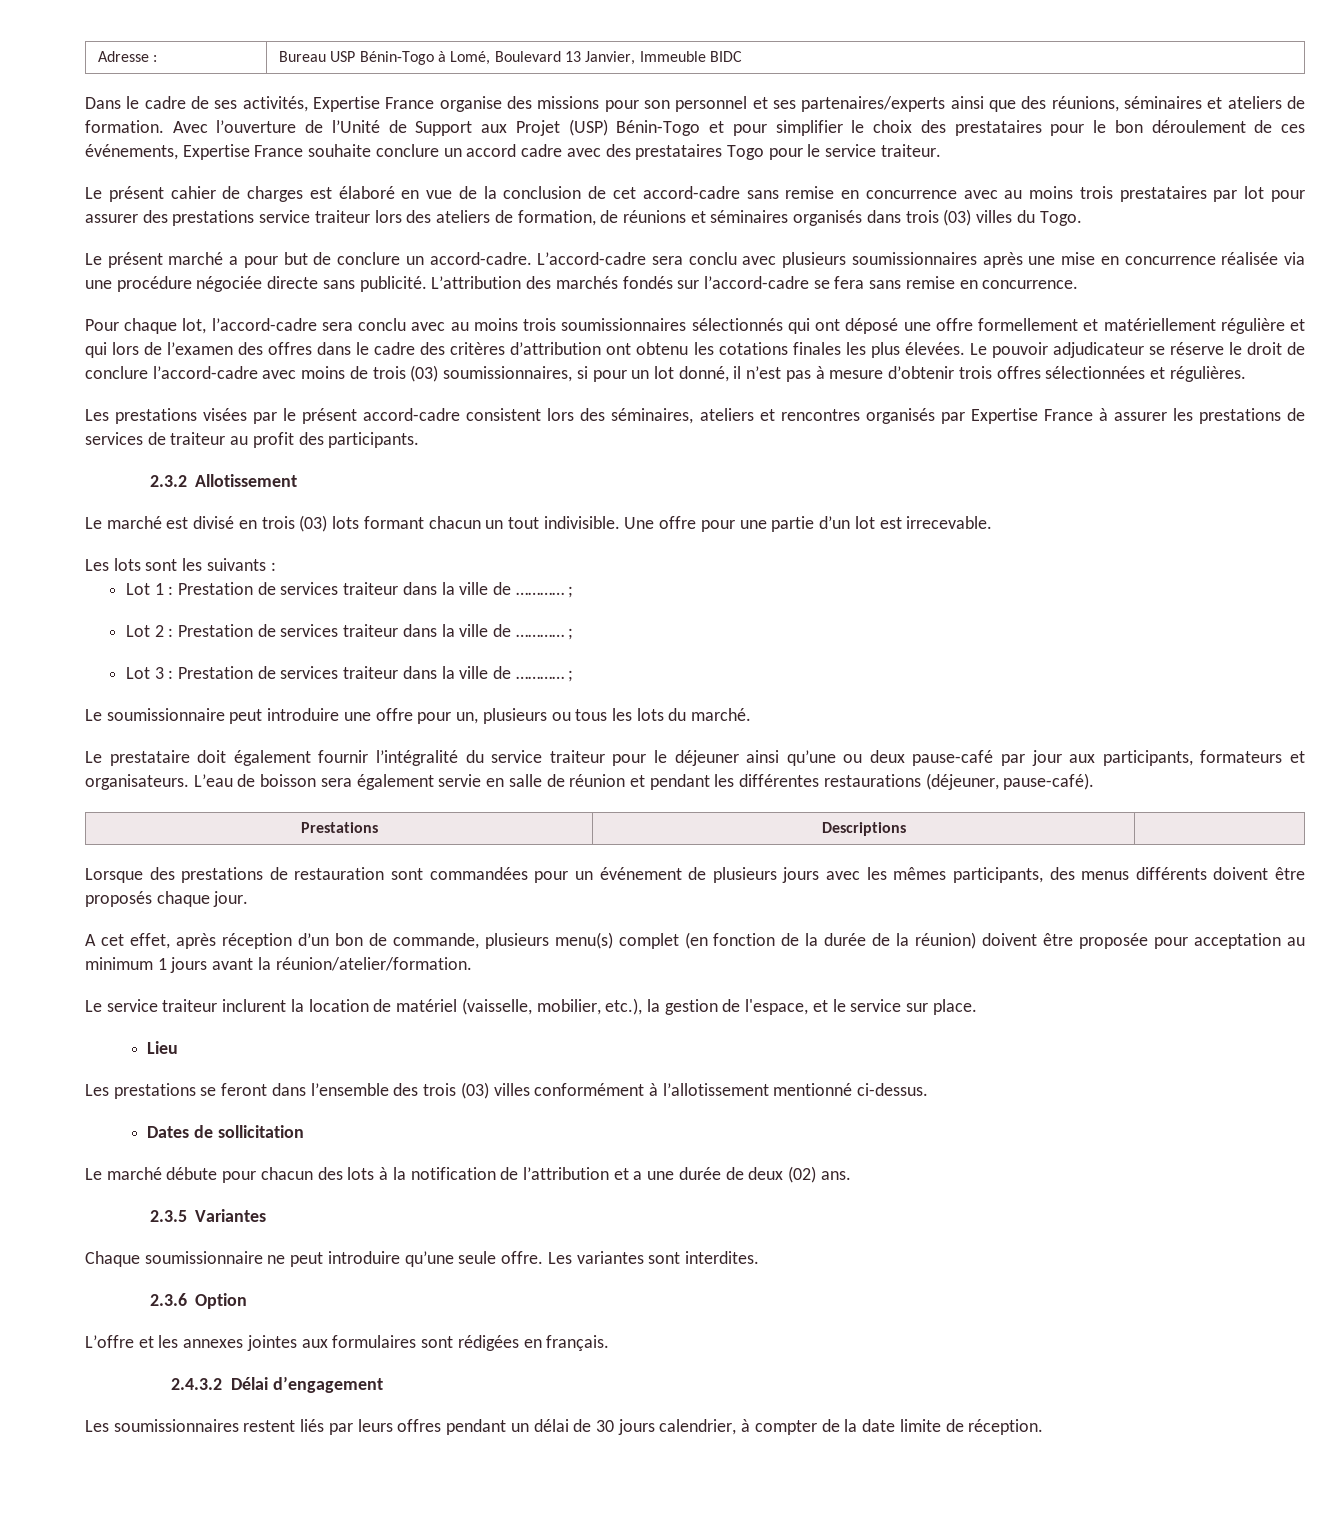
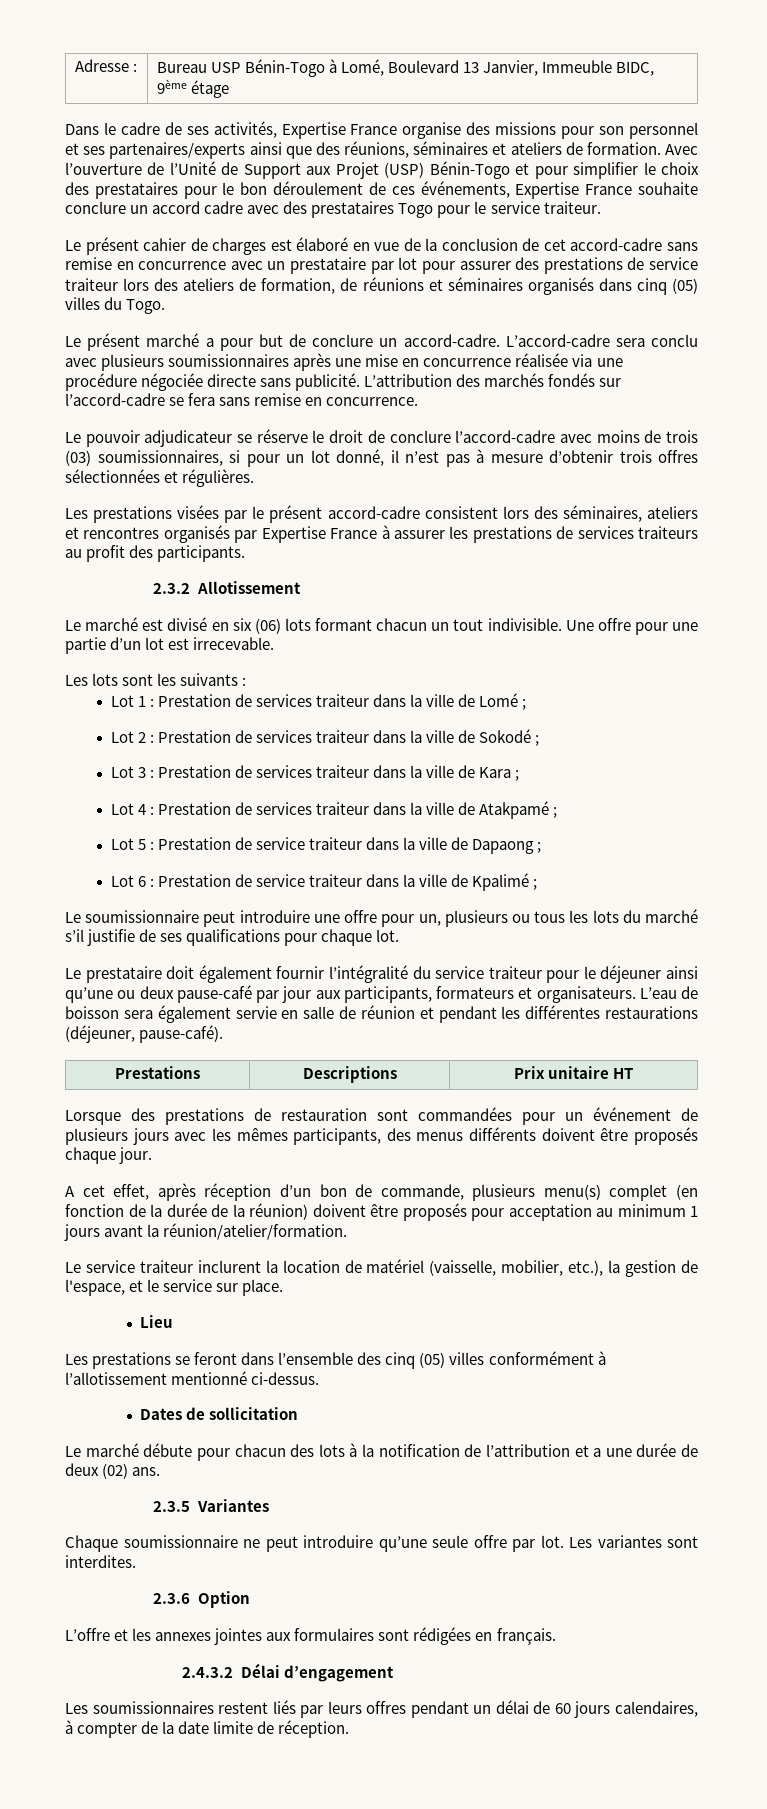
- Adresse : | Bureau USP Bénin-Togo à Lomé, Boulevard 13 Janvier, Immeuble BIDC
+ Adresse : | Bureau USP Bénin-Togo à Lomé, Boulevard 13 Janvier, Immeuble BIDC, 9ème étage
- Le présent cahier de charges est élaboré en vue de la conclusion de cet accord-cadre sans remise en concurrence avec au moins trois prestataires par lot pour assurer des prestations service traiteur lors des ateliers de formation, de réunions et séminaires organisés dans trois (03) villes du Togo.
+ Le présent cahier de charges est élaboré en vue de la conclusion de cet accord-cadre sans remise en concurrence avec un prestataire par lot pour assurer des prestations de service traiteur lors des ateliers de formation, de réunions et séminaires organisés dans cinq (05) villes du Togo.
- Pour chaque lot, l’accord-cadre sera conclu avec au moins trois soumissionnaires sélectionnés qui ont déposé une offre formellement et matériellement régulière et qui lors de l’examen des offres dans le cadre des critères d’attribution ont obtenu les cotations finales les plus élevées.
- Les prestations visées par le présent accord-cadre consistent lors des séminaires, ateliers et rencontres organisés par Expertise France à assurer les prestations de services de traiteur au profit des participants.
+ Les prestations visées par le présent accord-cadre consistent lors des séminaires, ateliers et rencontres organisés par Expertise France à assurer les prestations de services traiteurs au profit des participants.
- Le marché est divisé en trois (03) lots formant chacun un tout indivisible.
+ Le marché est divisé en six (06) lots formant chacun un tout indivisible.
- Lot 1 : Prestation de services traiteur dans la ville de ………… ;
+ Lot 1 : Prestation de services traiteur dans la ville de Lomé ;
- Lot 2 : Prestation de services traiteur dans la ville de ………… ;
+ Lot 2 : Prestation de services traiteur dans la ville de Sokodé ;
- Lot 3 : Prestation de services traiteur dans la ville de ………… ;
+ Lot 3 : Prestation de services traiteur dans la ville de Kara ;
+ Lot 4 : Prestation de services traiteur dans la ville de Atakpamé ;
+ Lot 5 : Prestation de service traiteur dans la ville de Dapaong ;
+ Lot 6 : Prestation de service traiteur dans la ville de Kpalimé ;
- Le soumissionnaire peut introduire une offre pour un, plusieurs ou tous les lots du marché.
+ Le soumissionnaire peut introduire une offre pour un, plusieurs ou tous les lots du marché s’il justifie de ses qualifications pour chaque lot.
- Prestations | Descriptions |
+ Prestations | Descriptions | Prix unitaire HT
- A cet effet, après réception d’un bon de commande, plusieurs menu(s) complet (en fonction de la durée de la réunion) doivent être proposée pour acceptation au minimum 1 jours avant la réunion/atelier/formation.
+ A cet effet, après réception d’un bon de commande, plusieurs menu(s) complet (en fonction de la durée de la réunion) doivent être proposés pour acceptation au minimum 1 jours avant la réunion/atelier/formation.
- Les prestations se feront dans l’ensemble des trois (03) villes conformément à l’allotissement mentionné ci-dessus.
+ Les prestations se feront dans l’ensemble des cinq (05) villes conformément à l’allotissement mentionné ci-dessus.
- Chaque soumissionnaire ne peut introduire qu’une seule offre.
+ Chaque soumissionnaire ne peut introduire qu’une seule offre par lot.
- Les soumissionnaires restent liés par leurs offres pendant un délai de 30 jours calendrier, à compter de la date limite de réception.
+ Les soumissionnaires restent liés par leurs offres pendant un délai de 60 jours calendaires, à compter de la date limite de réception.

